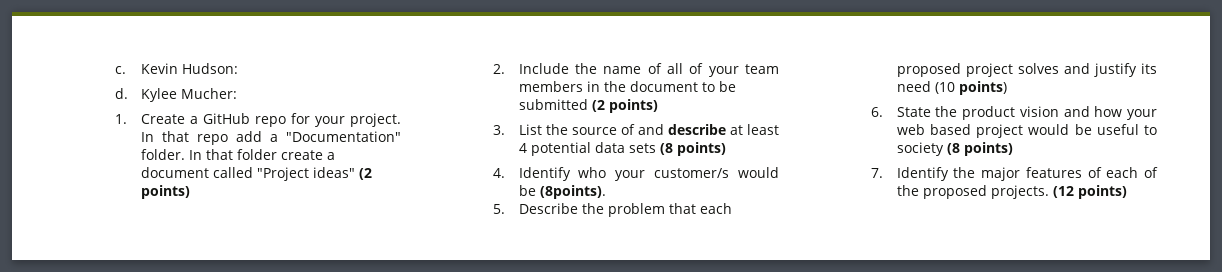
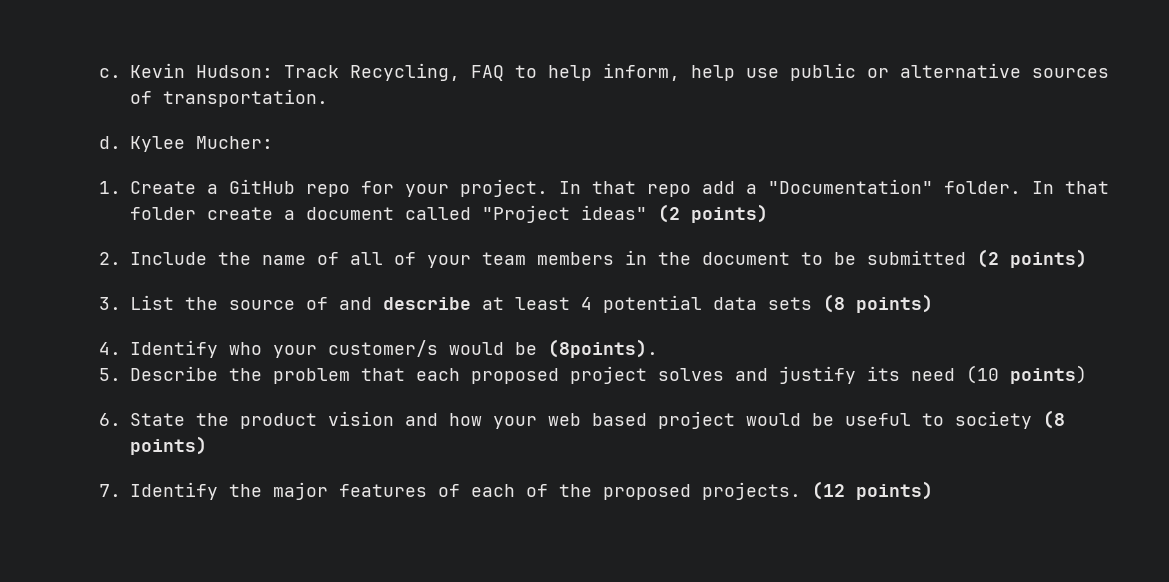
- Kevin Hudson:
+ Kevin Hudson: Track Recycling, FAQ to help inform, help use public or alternative sources of transportation.

